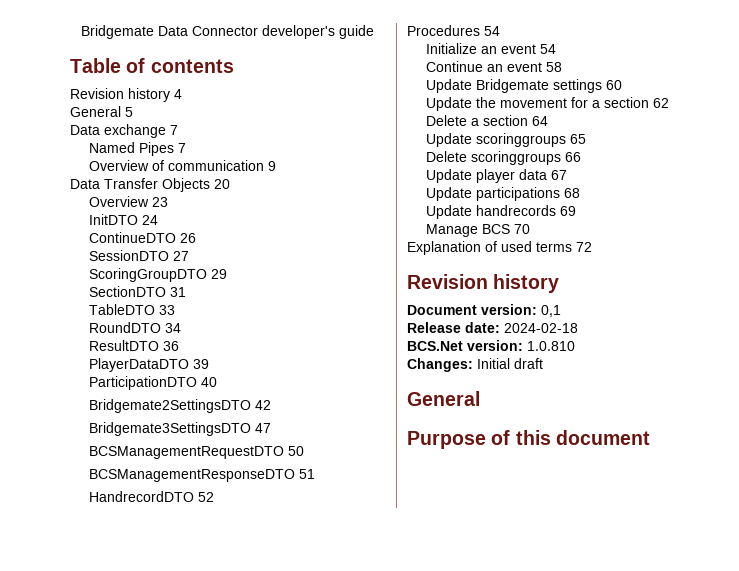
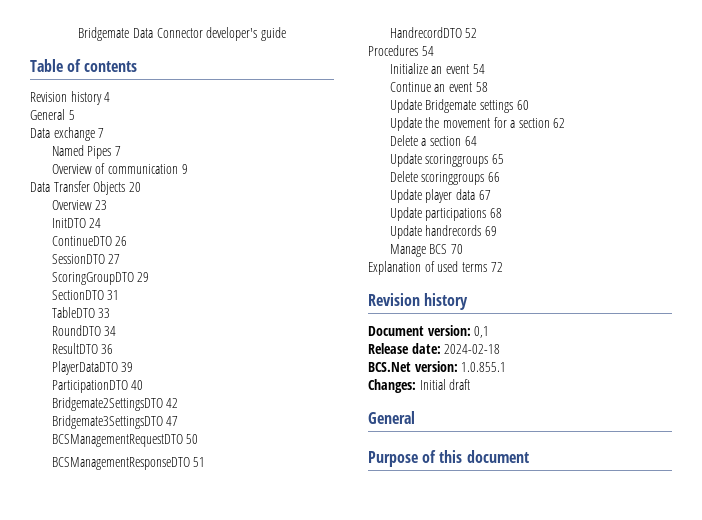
- BCS.Net version: 1.0.810
+ BCS.Net version: 1.0.855.1

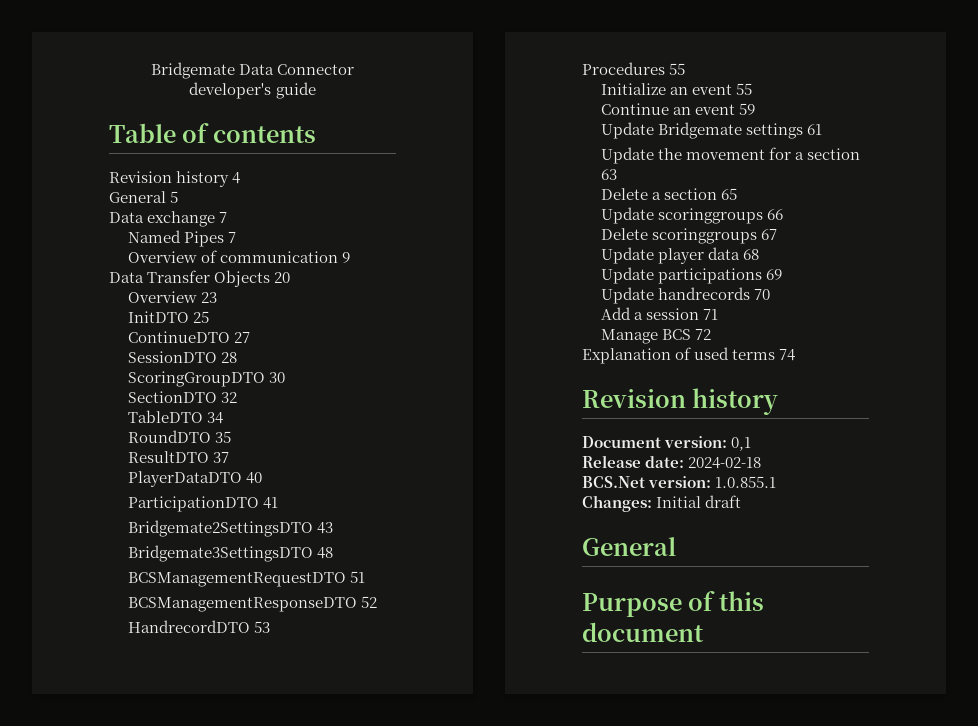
- InitDTO 24
+ InitDTO 25
- ContinueDTO 26
+ ContinueDTO 27
- SessionDTO 27
+ SessionDTO 28
- ScoringGroupDTO 29
+ ScoringGroupDTO 30
- SectionDTO 31
+ SectionDTO 32
- TableDTO 33
+ TableDTO 34
- RoundDTO 34
+ RoundDTO 35
- ResultDTO 36
+ ResultDTO 37
- PlayerDataDTO 39
+ PlayerDataDTO 40
- ParticipationDTO 40
+ ParticipationDTO 41
- Bridgemate2SettingsDTO 42
+ Bridgemate2SettingsDTO 43
- Bridgemate3SettingsDTO 47
+ Bridgemate3SettingsDTO 48
- BCSManagementRequestDTO 50
+ BCSManagementRequestDTO 51
- BCSManagementResponseDTO 51
+ BCSManagementResponseDTO 52
- HandrecordDTO 52
+ HandrecordDTO 53
- Procedures 54
+ Procedures 55
- Initialize an event 54
+ Initialize an event 55
- Continue an event 58
+ Continue an event 59
- Update Bridgemate settings 60
+ Update Bridgemate settings 61
- Update the movement for a section 62
+ Update the movement for a section 63
- Delete a section 64
+ Delete a section 65
- Update scoringgroups 65
+ Update scoringgroups 66
- Delete scoringgroups 66
+ Delete scoringgroups 67
- Update player data 67
+ Update player data 68
- Update participations 68
+ Update participations 69
- Update handrecords 69
+ Update handrecords 70
+ Add a session 71
- Manage BCS 70
+ Manage BCS 72
- Explanation of used terms 72
+ Explanation of used terms 74

